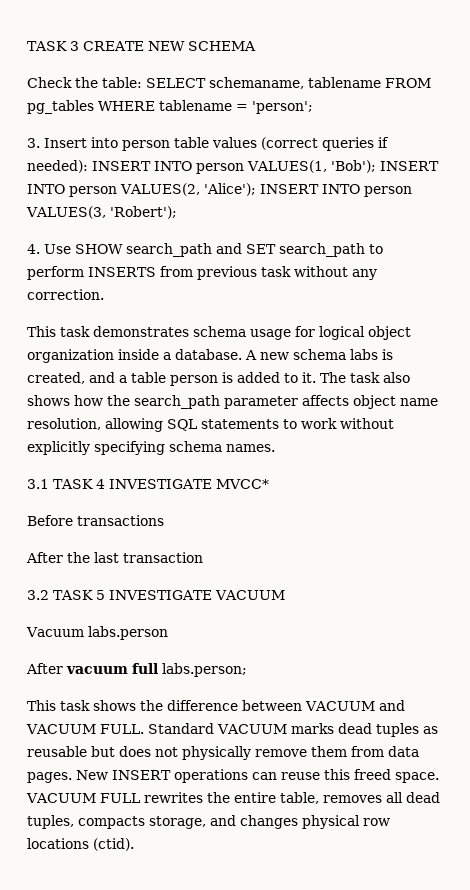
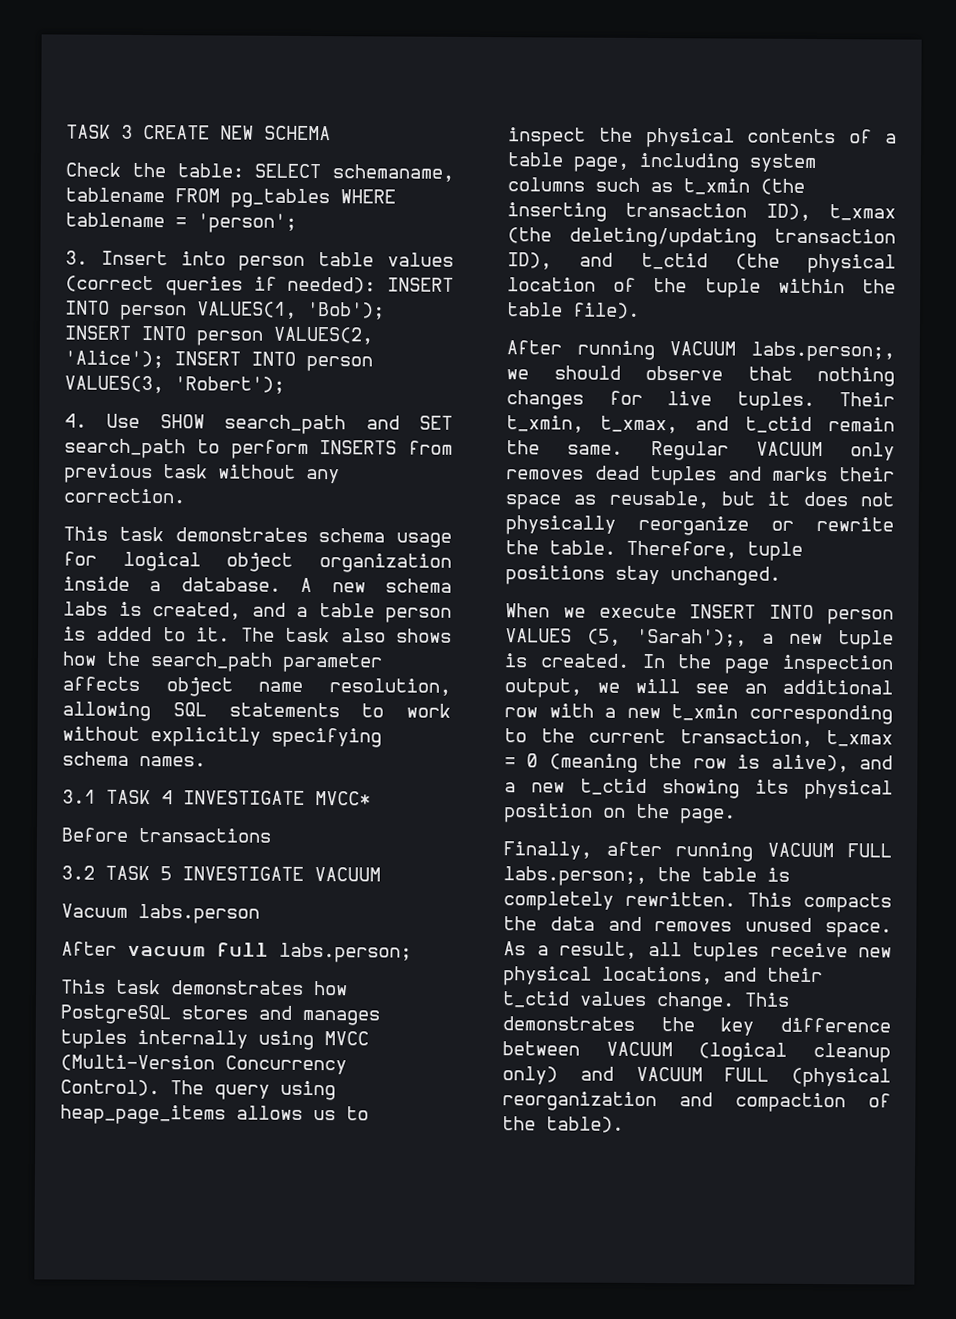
- After the last transaction
- This task shows the difference between VACUUM and VACUUM FULL. Standard VACUUM marks dead tuples as reusable but does not physically remove them from data pages. New INSERT operations can reuse this freed space. VACUUM FULL rewrites the entire table, removes all dead tuples, compacts storage, and changes physical row locations (ctid).
+ This task demonstrates how PostgreSQL stores and manages tuples internally using MVCC (Multi-Version Concurrency Control). The query using heap_page_items allows us to inspect the physical contents of a table page, including system columns such as t_xmin (the inserting transaction ID), t_xmax (the deleting/updating transaction ID), and t_ctid (the physical location of the tuple within the table file).
+ After running VACUUM labs.person;, we should observe that nothing changes for live tuples. Their t_xmin, t_xmax, and t_ctid remain the same. Regular VACUUM only removes dead tuples and marks their space as reusable, but it does not physically reorganize or rewrite the table. Therefore, tuple positions stay unchanged.
+ When we execute INSERT INTO person VALUES (5, 'Sarah');, a new tuple is created. In the page inspection output, we will see an additional row with a new t_xmin corresponding to the current transaction, t_xmax = 0 (meaning the row is alive), and a new t_ctid showing its physical position on the page.
+ Finally, after running VACUUM FULL labs.person;, the table is completely rewritten. This compacts the data and removes unused space. As a result, all tuples receive new physical locations, and their t_ctid values change. This demonstrates the key difference between VACUUM (logical cleanup only) and VACUUM FULL (physical reorganization and compaction of the table).

